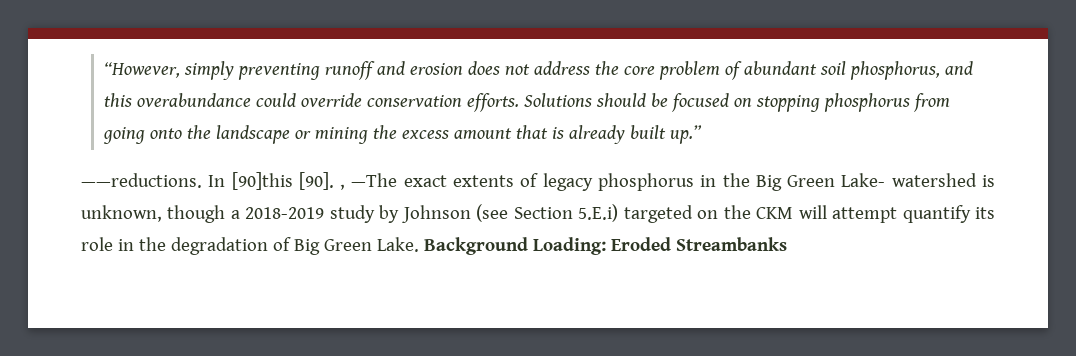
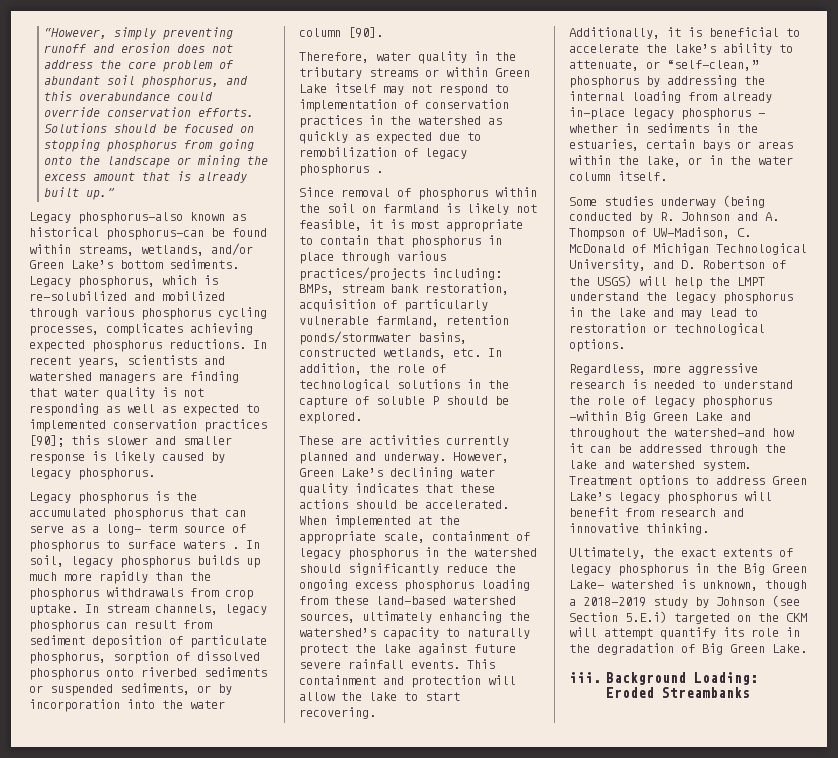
- ——reductions. In [90]this [90]. , —The exact extents of legacy phosphorus in the Big Green Lake- watershed is unknown, though a 2018-2019 study by Johnson (see Section 5.E.i) targeted on the CKM will attempt quantify its role in the degradation of Big Green Lake.
+ Legacy phosphorus—also known as historical phosphorus—can be found within streams, wetlands, and/or Green Lake’s bottom sediments. Legacy phosphorus, which is re-solubilized and mobilized through various phosphorus cycling processes, complicates achieving expected phosphorus reductions. In recent years, scientists and watershed managers are finding that water quality is not responding as well as expected to implemented conservation practices [90]; this slower and smaller response is likely caused by legacy phosphorus.
+ Legacy phosphorus is the accumulated phosphorus that can serve as a long- term source of phosphorus to surface waters . In soil, legacy phosphorus builds up much more rapidly than the phosphorus withdrawals from crop uptake. In stream channels, legacy phosphorus can result from sediment deposition of particulate phosphorus, sorption of dissolved phosphorus onto riverbed sediments or suspended sediments, or by incorporation into the water column [90].
+ Therefore, water quality in the tributary streams or within Green Lake itself may not respond to implementation of conservation practices in the watershed as quickly as expected due to remobilization of legacy phosphorus .
+ Since removal of phosphorus within the soil on farmland is likely not feasible, it is most appropriate to contain that phosphorus in place through various practices/projects including: BMPs, stream bank restoration, acquisition of particularly vulnerable farmland, retention ponds/stormwater basins, constructed wetlands, etc. In addition, the role of technological solutions in the capture of soluble P should be explored.
+ These are activities currently planned and underway. However, Green Lake’s declining water quality indicates that these actions should be accelerated. When implemented at the appropriate scale, containment of legacy phosphorus in the watershed should significantly reduce the ongoing excess phosphorus loading from these land-based watershed sources, ultimately enhancing the watershed’s capacity to naturally protect the lake against future severe rainfall events. This containment and protection will allow the lake to start recovering.
+ Additionally, it is beneficial to accelerate the lake’s ability to attenuate, or “self-clean,” phosphorus by addressing the internal loading from already in-place legacy phosphorus — whether in sediments in the estuaries, certain bays or areas within the lake, or in the water column itself.
+ Some studies underway (being conducted by R. Johnson and A. Thompson of UW-Madison, C. McDonald of Michigan Technological University, and D. Robertson of the USGS) will help the LMPT understand the legacy phosphorus in the lake and may lead to restoration or technological options.
+ Regardless, more aggressive research is needed to understand the role of legacy phosphorus —within Big Green Lake and throughout the watershed—and how it can be addressed through the lake and watershed system. Treatment options to address Green Lake’s legacy phosphorus will benefit from research and innovative thinking.
+ Ultimately, the exact extents of legacy phosphorus in the Big Green Lake- watershed is unknown, though a 2018-2019 study by Johnson (see Section 5.E.i) targeted on the CKM will attempt quantify its role in the degradation of Big Green Lake.
+ iii.

